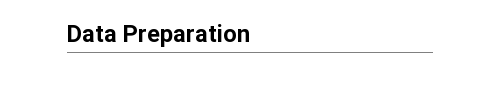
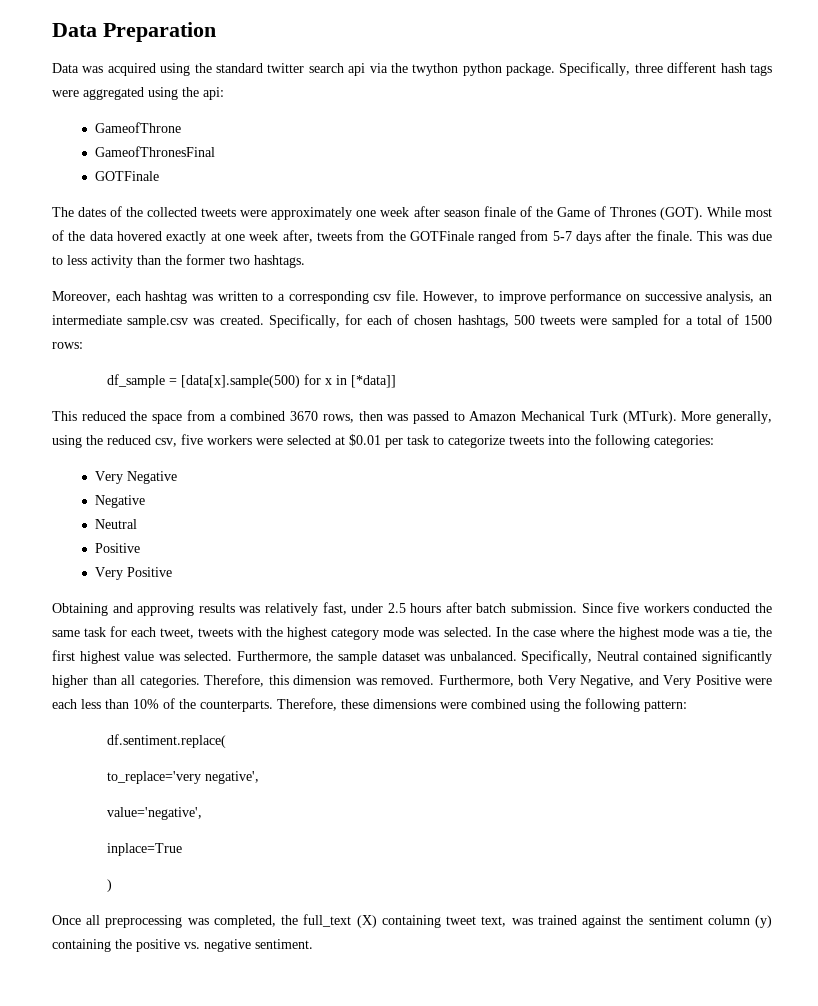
+ Data was acquired using the standard twitter search api via the twython python package. Specifically, three different hash tags were aggregated using the api:
+ GameofThrone
+ GameofThronesFinal
+ GOTFinale
+ The dates of the collected tweets were approximately one week after season finale of the Game of Thrones (GOT). While most of the data hovered exactly at one week after, tweets from the GOTFinale ranged from 5-7 days after the finale. This was due to less activity than the former two hashtags.
+ Moreover, each hashtag was written to a corresponding csv file. However, to improve performance on successive analysis, an intermediate sample.csv was created. Specifically, for each of chosen hashtags, 500 tweets were sampled for a total of 1500 rows:
+ df_sample = [data[x].sample(500) for x in [*data]]
+ This reduced the space from a combined 3670 rows, then was passed to Amazon Mechanical Turk (MTurk). More generally, using the reduced csv, five workers were selected at $0.01 per task to categorize tweets into the following categories:
+ Very Negative
+ Negative
+ Neutral
+ Positive
+ Very Positive
+ Obtaining and approving results was relatively fast, under 2.5 hours after batch submission. Since five workers conducted the same task for each tweet, tweets with the highest category mode was selected. In the case where the highest mode was a tie, the first highest value was selected. Furthermore, the sample dataset was unbalanced. Specifically, Neutral contained significantly higher than all categories. Therefore, this dimension was removed. Furthermore, both Very Negative, and Very Positive were each less than 10% of the counterparts. Therefore, these dimensions were combined using the following pattern:
+ df.sentiment.replace(
+ to_replace='very negative',
+ value='negative',
+ inplace=True
+ )
+ Once all preprocessing was completed, the full_text (X) containing tweet text, was trained against the sentiment column (y) containing the positive vs. negative sentiment.

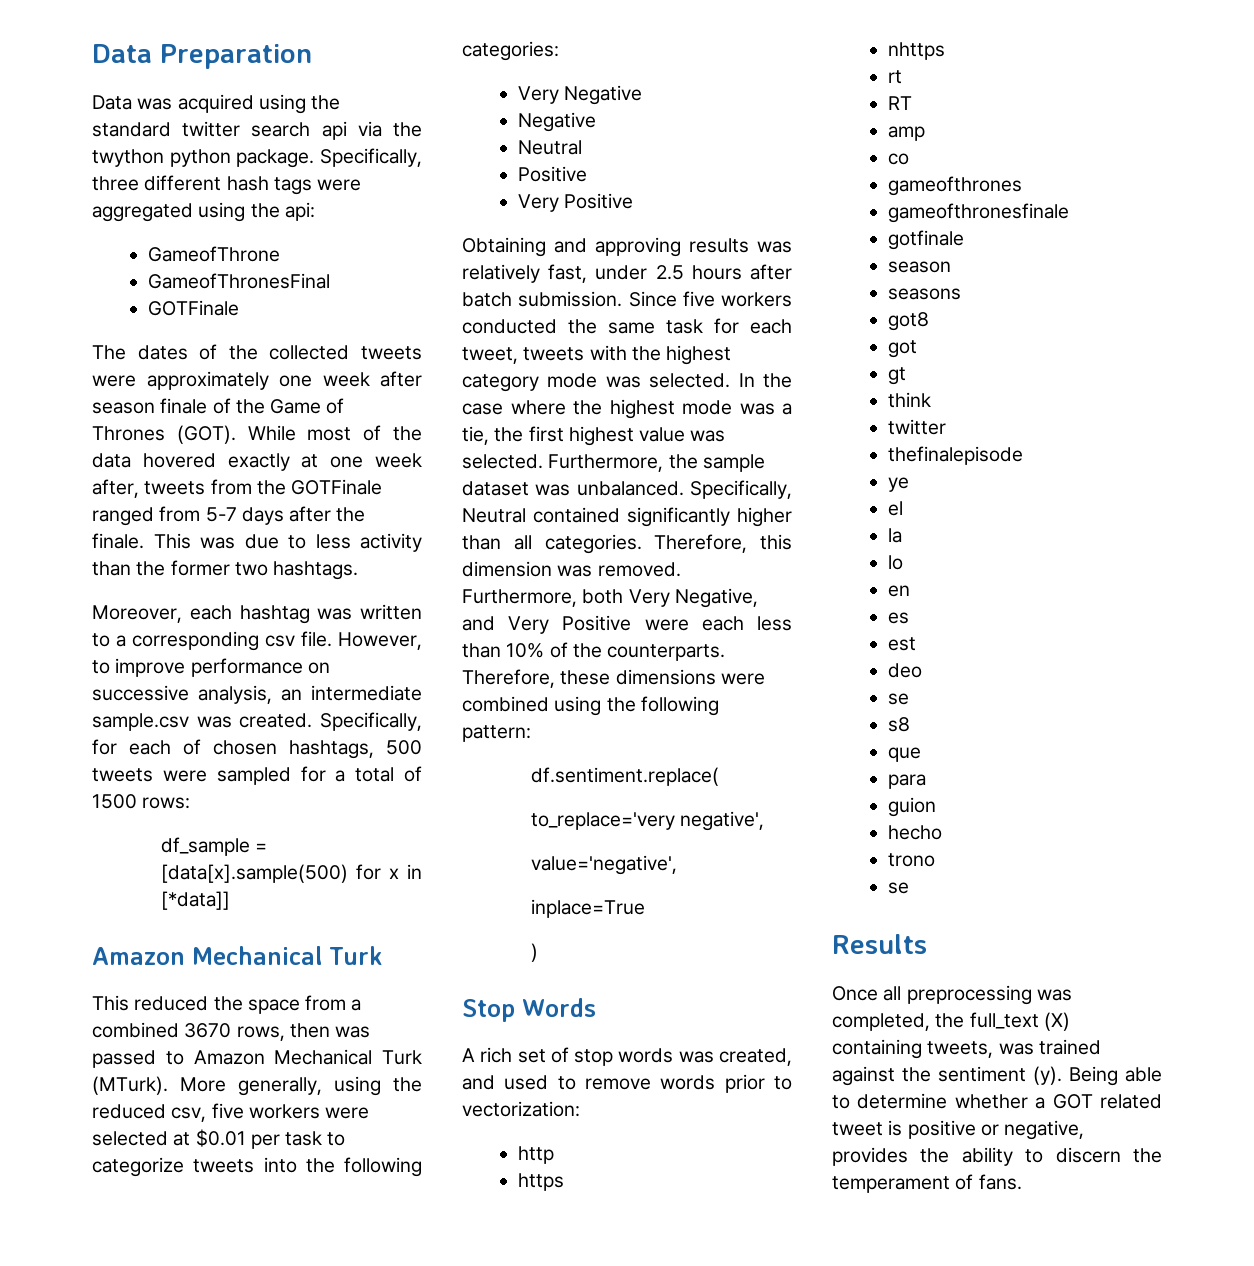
  df_sample = [data[x].sample(500) for x in [*data]]
+ Amazon Mechanical Turk
+ Stop Words
+ A rich set of stop words was created, and used to remove words prior to vectorization:
+ http
+ https
+ nhttps
+ rt
+ RT
+ amp
+ co
+ gameofthrones
+ gameofthronesfinale
+ gotfinale
+ season
+ seasons
+ got8
+ got
+ gt
+ think
+ twitter
+ thefinalepisode
+ ye
+ el
+ la
+ lo
+ en
+ es
+ est
+ deo
+ se
+ s8
+ que
+ para
+ guion
+ hecho
+ trono
+ se
+ Results
- Once all preprocessing was completed, the full_text (X) containing tweet text, was trained against the sentiment column (y) containing the positive vs. negative sentiment.
+ Once all preprocessing was completed, the full_text (X) containing tweets, was trained against the sentiment (y). Being able to determine whether a GOT related tweet is positive or negative, provides the ability to discern the temperament of fans.

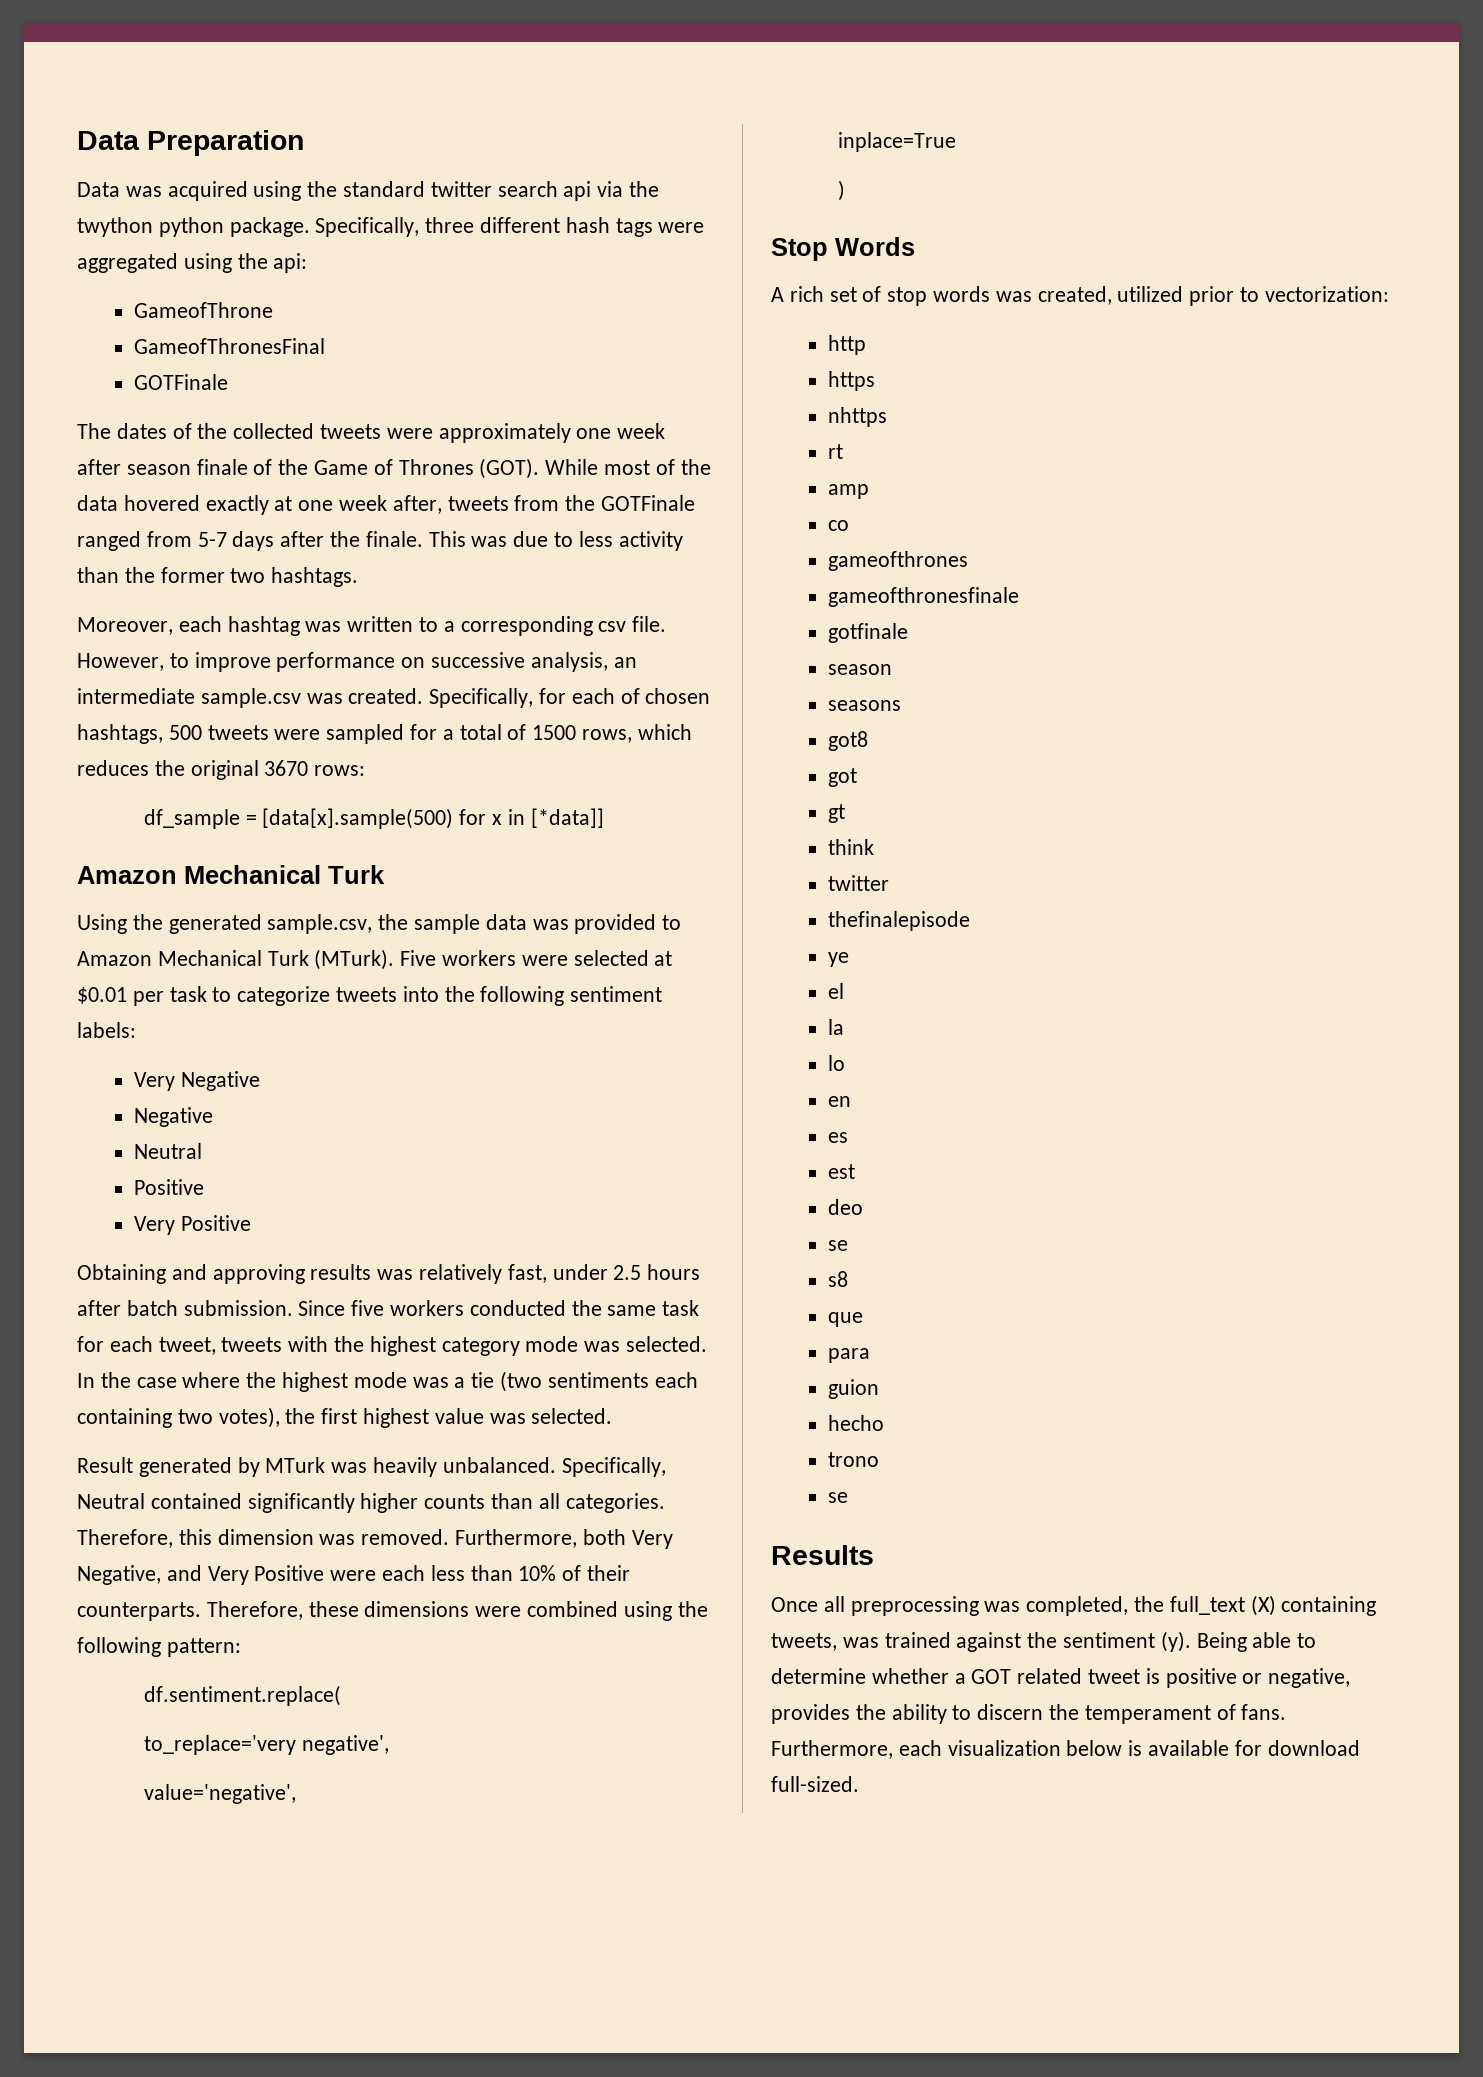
- Specifically, for each of chosen hashtags, 500 tweets were sampled for a total of 1500 rows:
+ Specifically, for each of chosen hashtags, 500 tweets were sampled for a total of 1500 rows, which reduces the original 3670 rows:
- This reduced the space from a combined 3670 rows, then was passed to Amazon Mechanical Turk (MTurk).
+ Using the generated sample.csv, the sample data was provided to Amazon Mechanical Turk (MTurk).
- More generally, using the reduced csv, five workers were selected at $0.01 per task to categorize tweets into the following categories:
+ Five workers were selected at $0.01 per task to categorize tweets into the following sentiment labels:
- In the case where the highest mode was a tie, the first highest value was selected. Furthermore, the sample dataset was unbalanced.
+ In the case where the highest mode was a tie (two sentiments each containing two votes), the first highest value was selected.
+ Result generated by MTurk was heavily unbalanced.
- Specifically, Neutral contained significantly higher than all categories.
+ Specifically, Neutral contained significantly higher counts than all categories.
- Furthermore, both Very Negative, and Very Positive were each less than 10% of the counterparts.
+ Furthermore, both Very Negative, and Very Positive were each less than 10% of their counterparts.
- A rich set of stop words was created, and used to remove words prior to vectorization:
+ A rich set of stop words was created, utilized prior to vectorization:
- RT
+ Furthermore, each visualization below is available for download full-sized.

